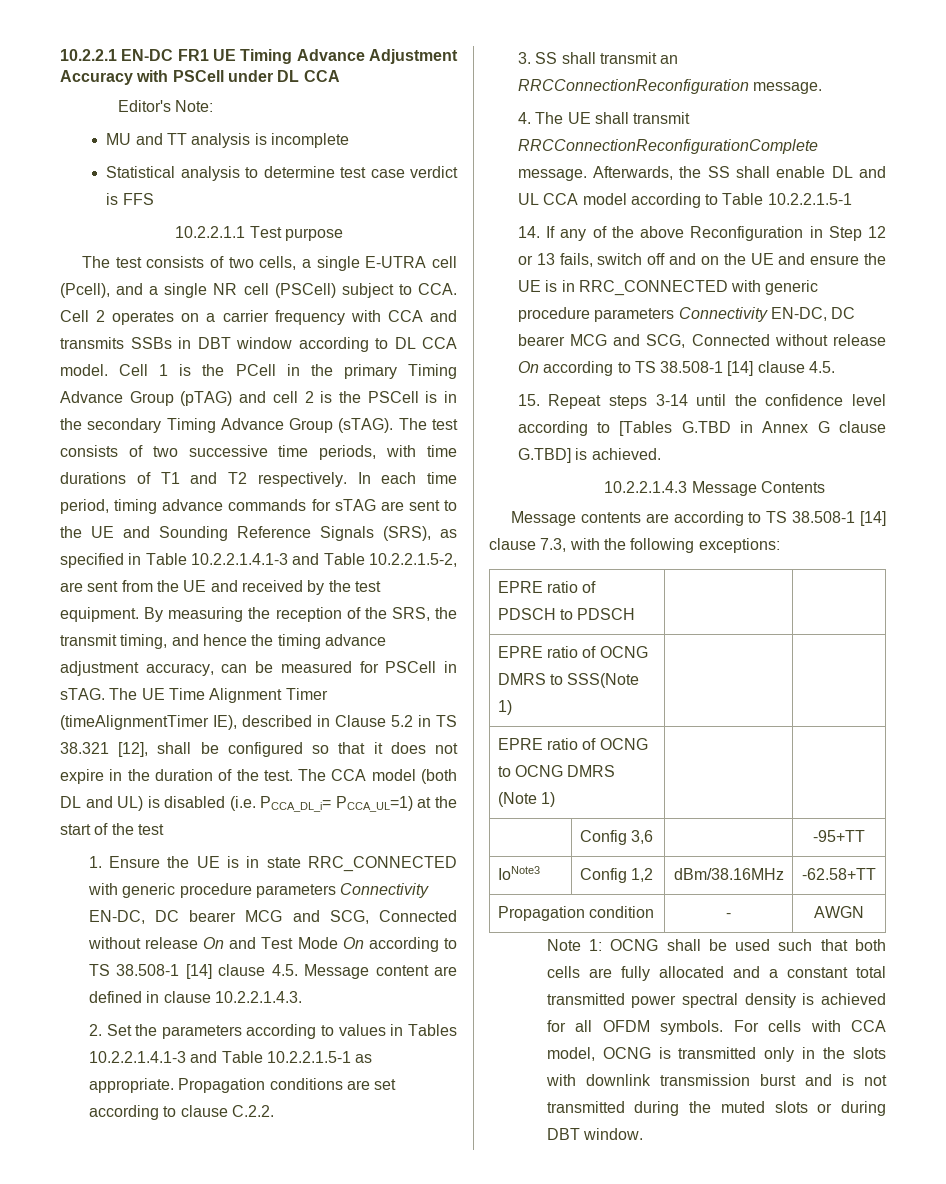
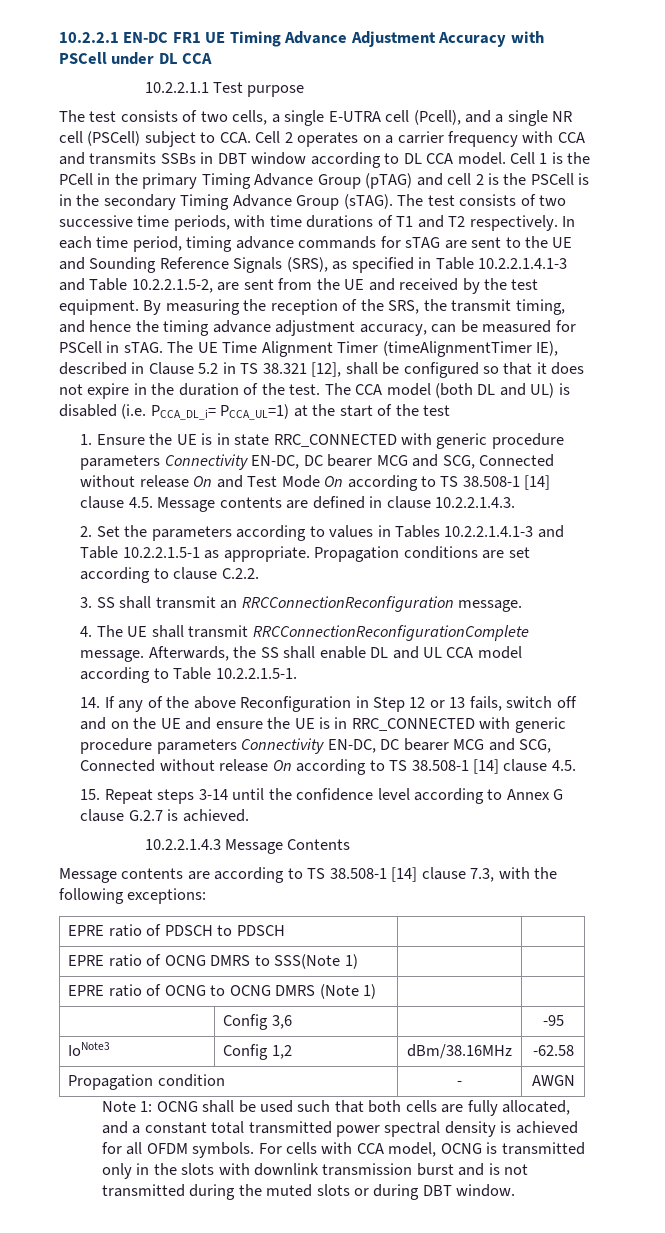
- Editor's Note:
- MU and TT analysis is incomplete
- Statistical analysis to determine test case verdict is FFS
- 1. Ensure the UE is in state RRC_CONNECTED with generic procedure parameters Connectivity EN-DC, DC bearer MCG and SCG, Connected without release On and Test Mode On according to TS 38.508-1 [14] clause 4.5. Message content are defined in clause 10.2.2.1.4.3.
+ 1. Ensure the UE is in state RRC_CONNECTED with generic procedure parameters Connectivity EN-DC, DC bearer MCG and SCG, Connected without release On and Test Mode On according to TS 38.508-1 [14] clause 4.5. Message contents are defined in clause 10.2.2.1.4.3.
- Afterwards, the SS shall enable DL and UL CCA model according to Table 10.2.2.1.5-1
+ Afterwards, the SS shall enable DL and UL CCA model according to Table 10.2.2.1.5-1.
- 15. Repeat steps 3-14 until the confidence level according to [Tables G.TBD in Annex G clause G.TBD] is achieved.
+ 15. Repeat steps 3-14 until the confidence level according to Annex G clause G.2.7 is achieved.
- | Config 3,6 | | -95+TT
+ | Config 3,6 | | -95
- IoNote3 | Config 1,2 | dBm/38.16MHz | -62.58+TT
+ IoNote3 | Config 1,2 | dBm/38.16MHz | -62.58
- Note 1: OCNG shall be used such that both cells are fully allocated and a constant total transmitted power spectral density is achieved for all OFDM symbols.
+ Note 1: OCNG shall be used such that both cells are fully allocated, and a constant total transmitted power spectral density is achieved for all OFDM symbols.

